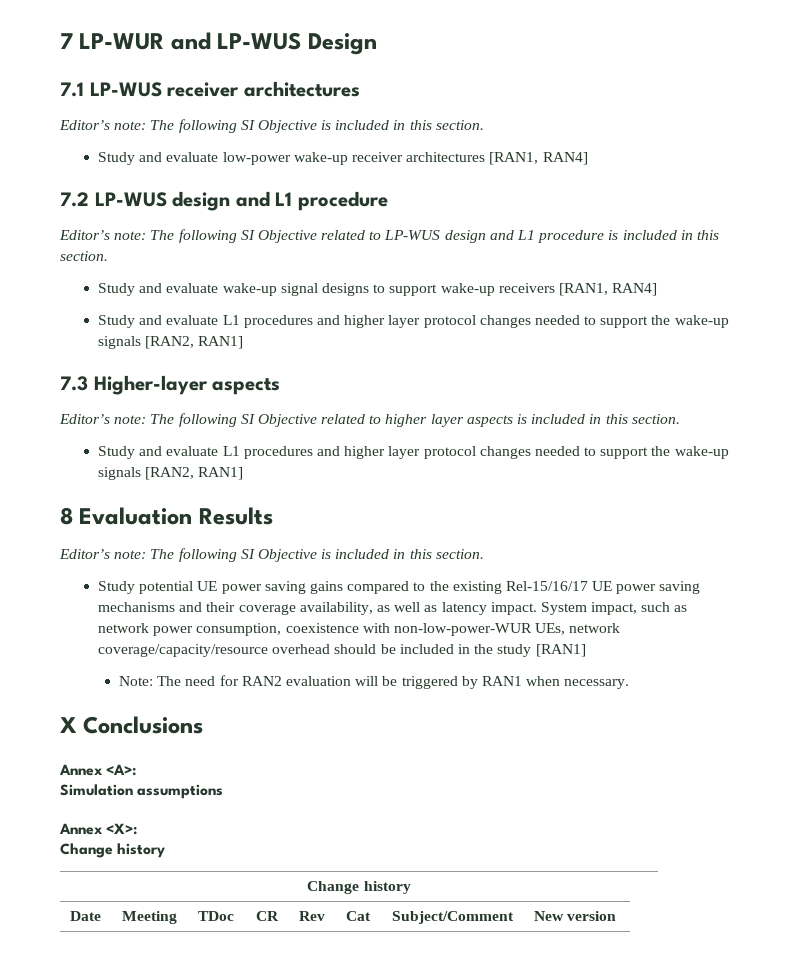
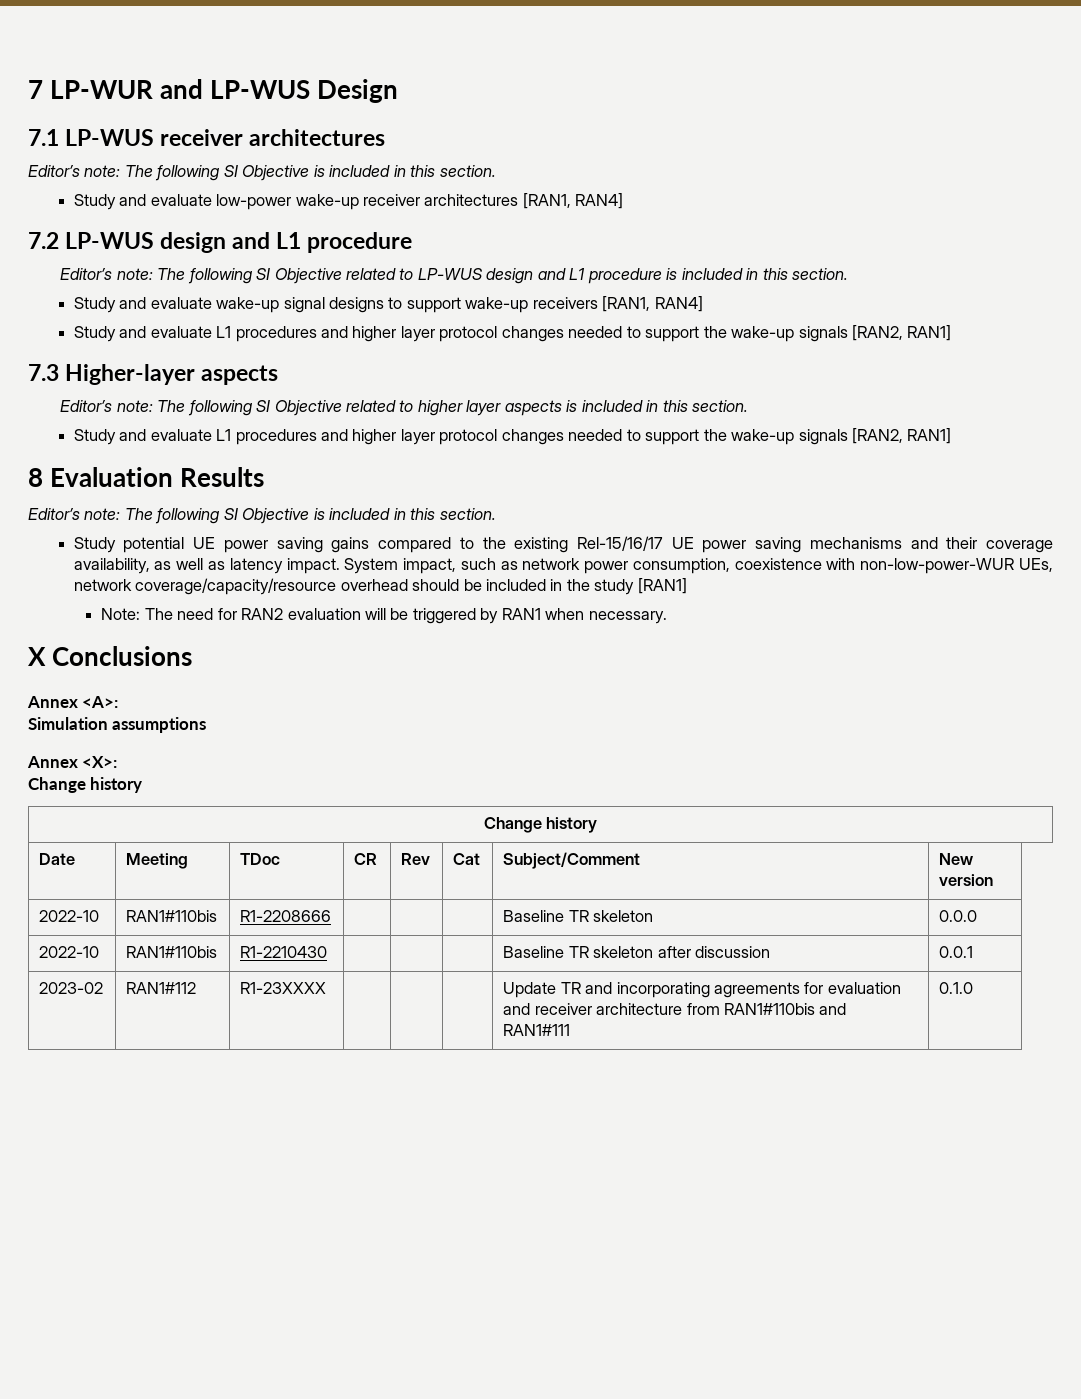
+ 2022-10 | RAN1#110bis | R1-2208666 | | | | Baseline TR skeleton | 0.0.0
+ 2022-10 | RAN1#110bis | R1-2210430 | | | | Baseline TR skeleton after discussion | 0.0.1
+ 2023-02 | RAN1#112 | R1-23XXXX | | | | Update TR and incorporating agreements for evaluation and receiver architecture from RAN1#110bis and RAN1#111 | 0.1.0

